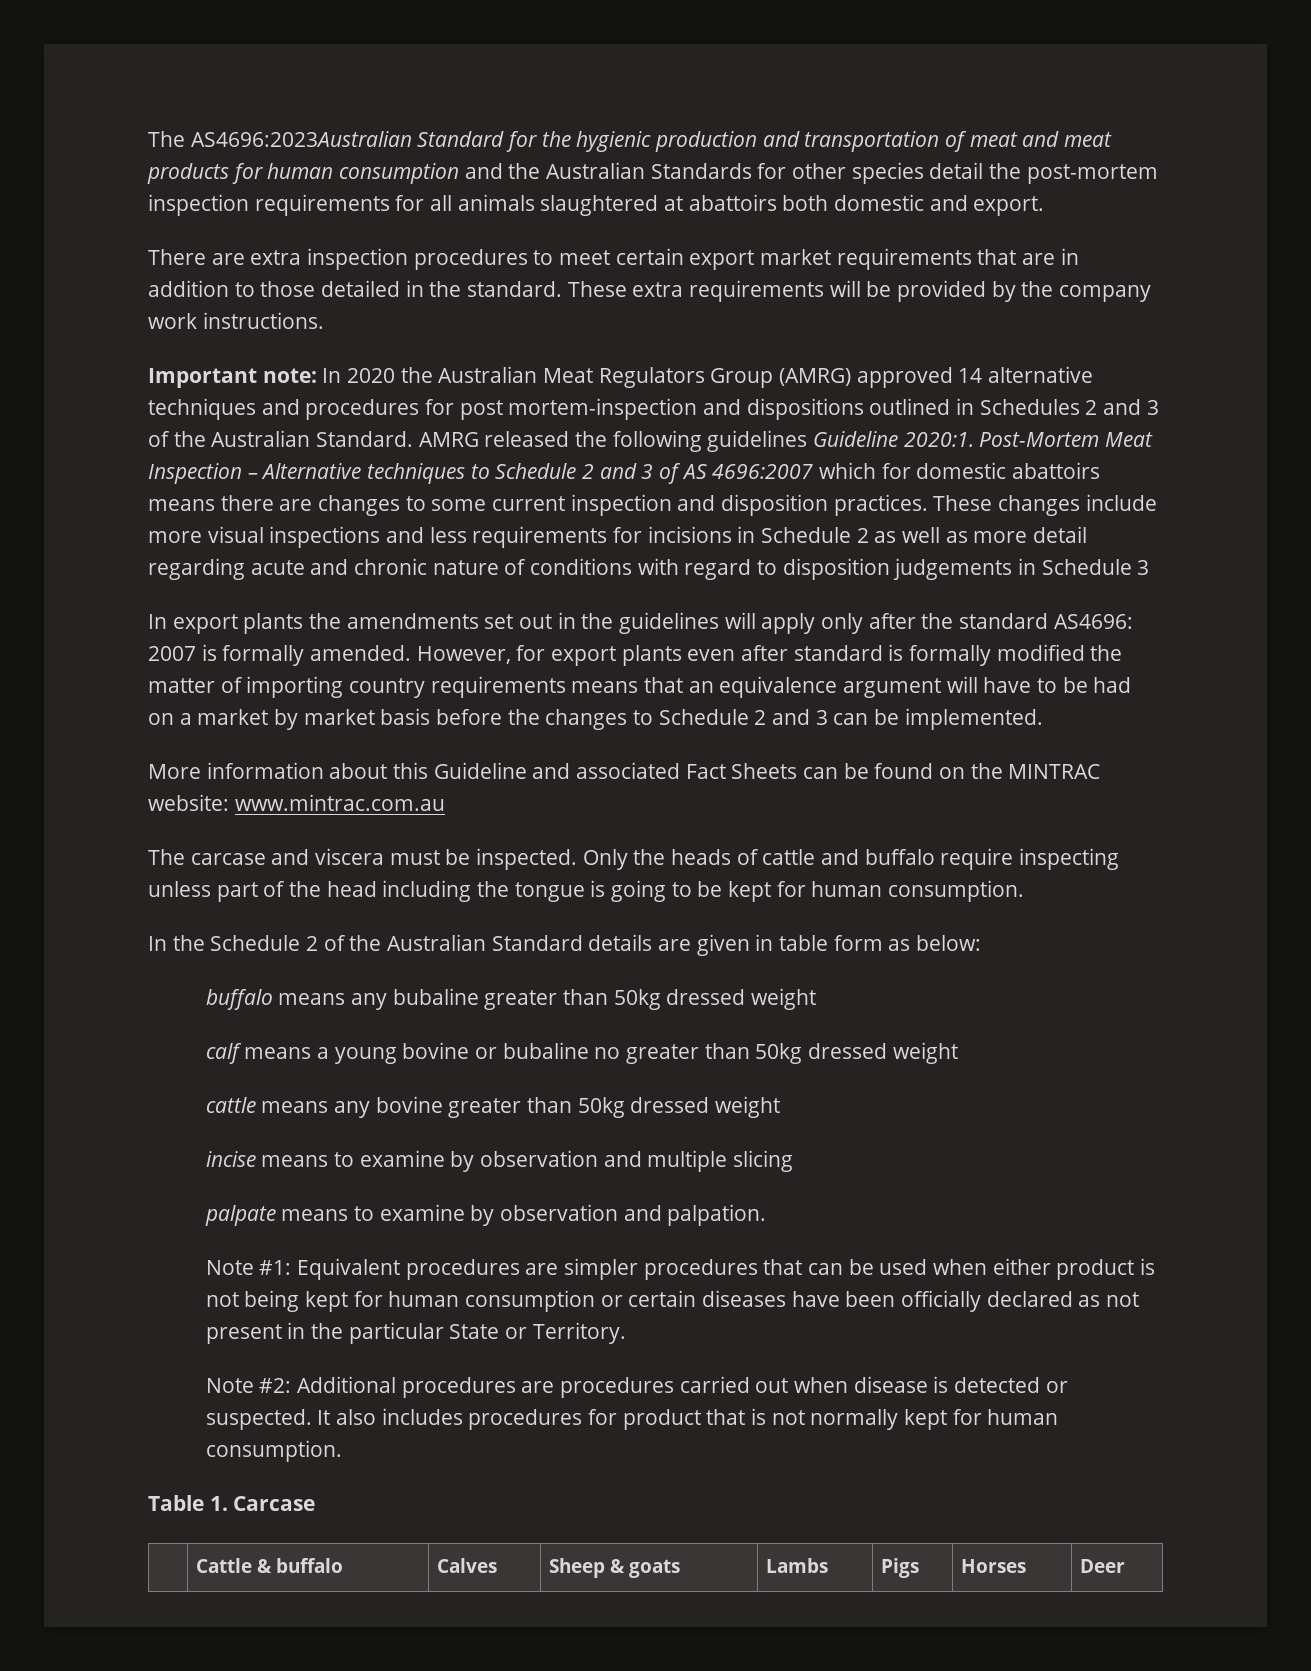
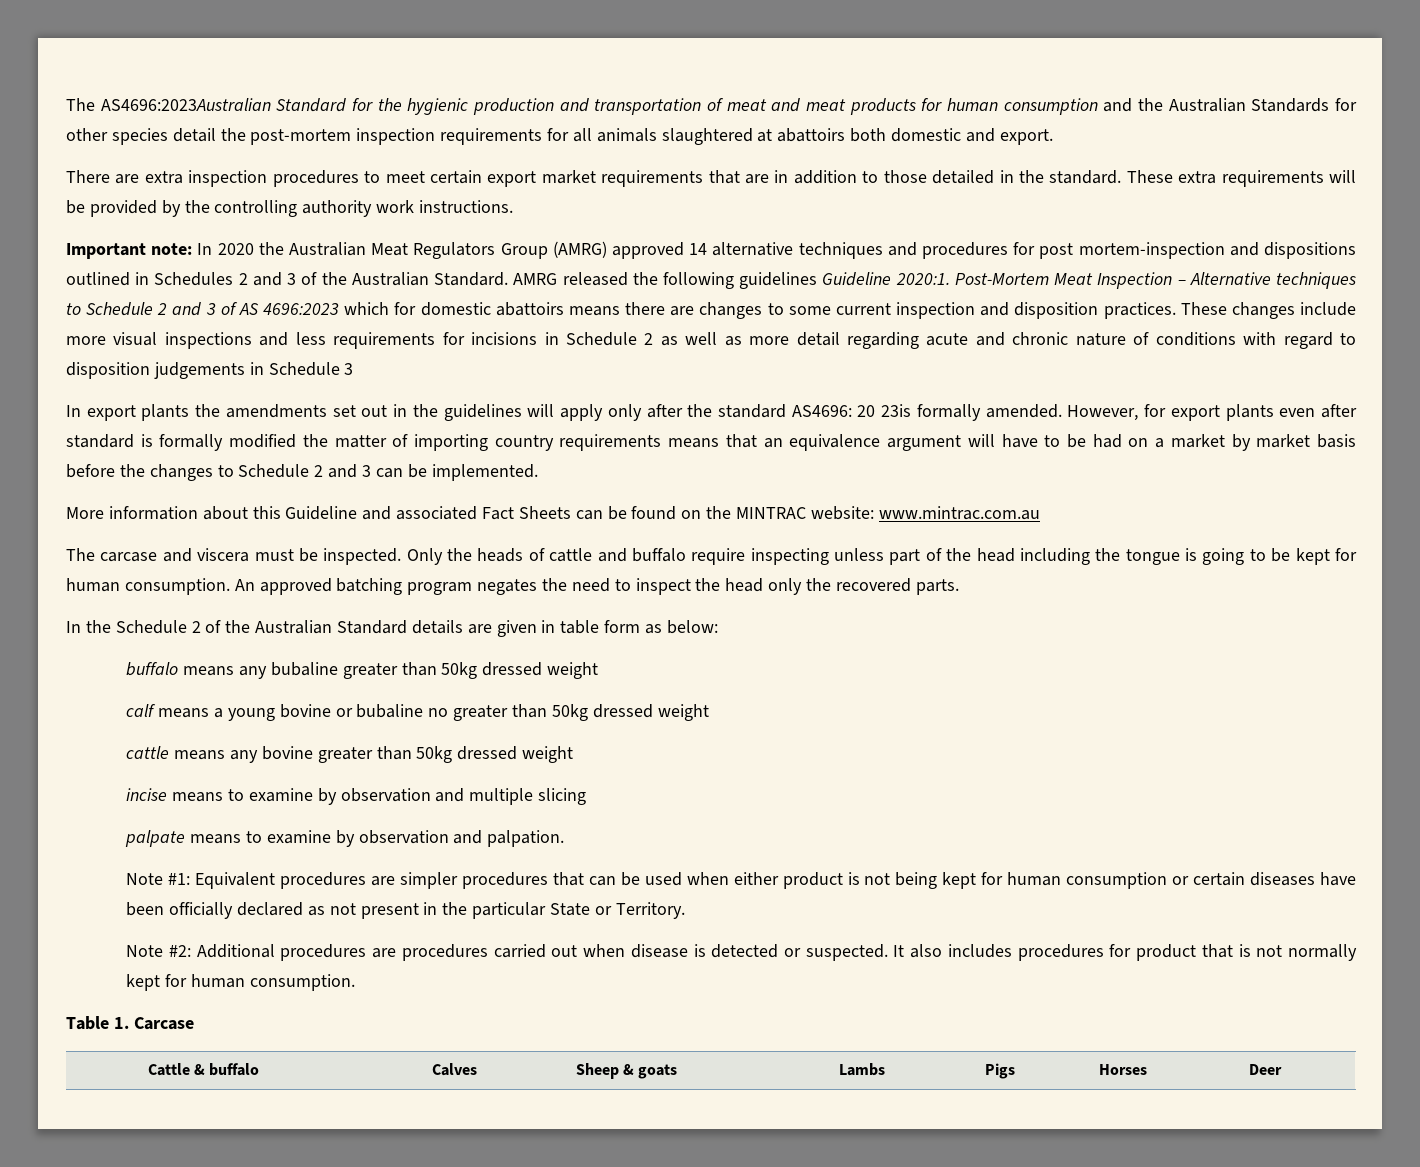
- These extra requirements will be provided by the company work instructions.
+ These extra requirements will be provided by the controlling authority work instructions.
- Post-Mortem Meat Inspection – Alternative techniques to Schedule 2 and 3 of AS 4696:2007 which for domestic abattoirs means there are changes to some current inspection and disposition practices.
+ Post-Mortem Meat Inspection – Alternative techniques to Schedule 2 and 3 of AS 4696:2023 which for domestic abattoirs means there are changes to some current inspection and disposition practices.
- In export plants the amendments set out in the guidelines will apply only after the standard AS4696: 2007 is formally amended.
+ In export plants the amendments set out in the guidelines will apply only after the standard AS4696: 20 23is formally amended.
+ An approved batching program negates the need to inspect the head only the recovered parts.

